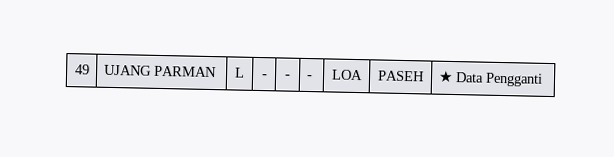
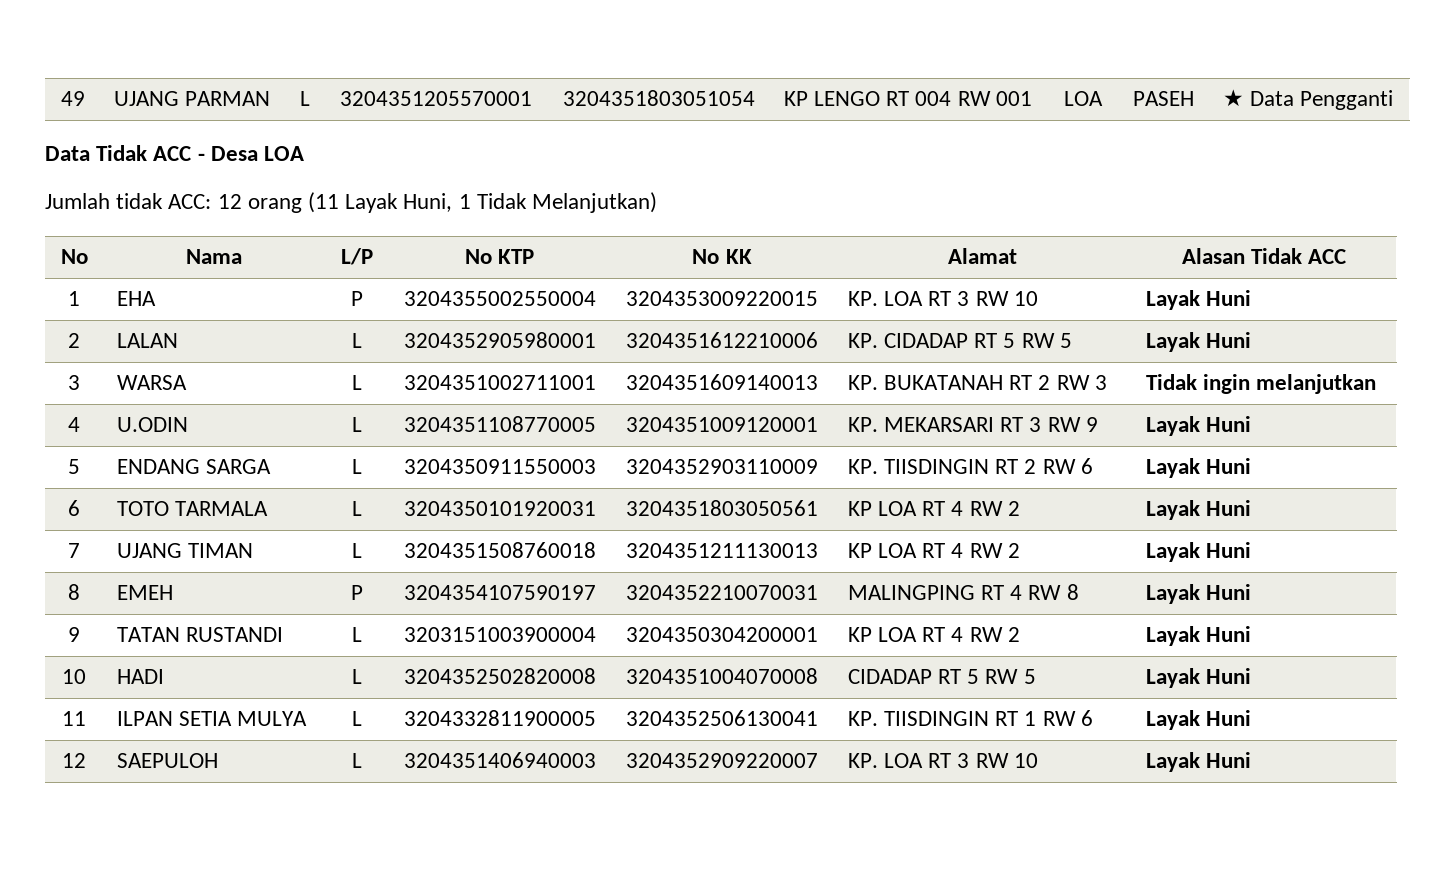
- 49 | UJANG PARMAN | L | - | - | - | LOA | PASEH | ★ Data Pengganti
+ 49 | UJANG PARMAN | L | 3204351205570001 | 3204351803051054 | KP LENGO RT 004 RW 001 | LOA | PASEH | ★ Data Pengganti
+ Data Tidak ACC - Desa LOA
+ Jumlah tidak ACC: 12 orang (11 Layak Huni, 1 Tidak Melanjutkan)
+ No | Nama | L/P | No KTP | No KK | Alamat | Alasan Tidak ACC
+ 1 | EHA | P | 3204355002550004 | 3204353009220015 | KP. LOA RT 3 RW 10 | Layak Huni
+ 2 | LALAN | L | 3204352905980001 | 3204351612210006 | KP. CIDADAP RT 5 RW 5 | Layak Huni
+ 3 | WARSA | L | 3204351002711001 | 3204351609140013 | KP. BUKATANAH RT 2 RW 3 | Tidak ingin melanjutkan
+ 4 | U.ODIN | L | 3204351108770005 | 3204351009120001 | KP. MEKARSARI RT 3 RW 9 | Layak Huni
+ 5 | ENDANG SARGA | L | 3204350911550003 | 3204352903110009 | KP. TIISDINGIN RT 2 RW 6 | Layak Huni
+ 6 | TOTO TARMALA | L | 3204350101920031 | 3204351803050561 | KP LOA RT 4 RW 2 | Layak Huni
+ 7 | UJANG TIMAN | L | 3204351508760018 | 3204351211130013 | KP LOA RT 4 RW 2 | Layak Huni
+ 8 | EMEH | P | 3204354107590197 | 3204352210070031 | MALINGPING RT 4 RW 8 | Layak Huni
+ 9 | TATAN RUSTANDI | L | 3203151003900004 | 3204350304200001 | KP LOA RT 4 RW 2 | Layak Huni
+ 10 | HADI | L | 3204352502820008 | 3204351004070008 | CIDADAP RT 5 RW 5 | Layak Huni
+ 11 | ILPAN SETIA MULYA | L | 3204332811900005 | 3204352506130041 | KP. TIISDINGIN RT 1 RW 6 | Layak Huni
+ 12 | SAEPULOH | L | 3204351406940003 | 3204352909220007 | KP. LOA RT 3 RW 10 | Layak Huni

